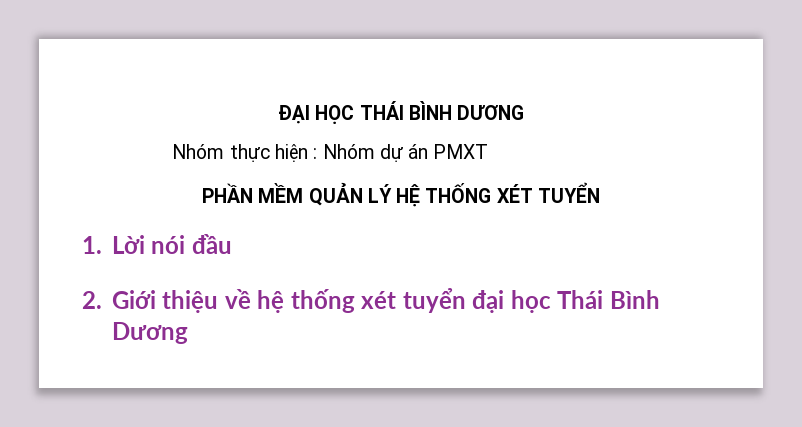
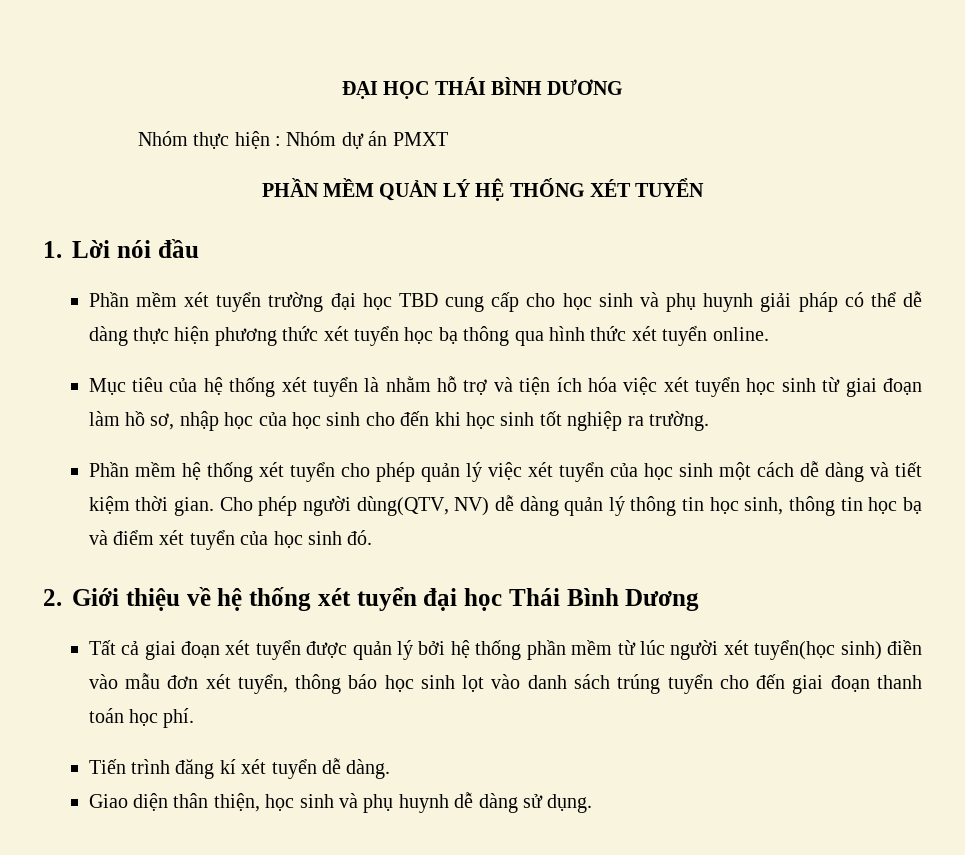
+ Phần mềm xét tuyển trường đại học TBD cung cấp cho học sinh và phụ huynh giải pháp có thể dễ dàng thực hiện phương thức xét tuyển học bạ thông qua hình thức xét tuyển online.
+ Mục tiêu của hệ thống xét tuyển là nhằm hỗ trợ và tiện ích hóa việc xét tuyển học sinh từ giai đoạn làm hồ sơ, nhập học của học sinh cho đến khi học sinh tốt nghiệp ra trường.
+ Phần mềm hệ thống xét tuyển cho phép quản lý việc xét tuyển của học sinh một cách dễ dàng và tiết kiệm thời gian. Cho phép người dùng(QTV, NV) dễ dàng quản lý thông tin học sinh, thông tin học bạ và điểm xét tuyển của học sinh đó.
+ Tất cả giai đoạn xét tuyển được quản lý bởi hệ thống phần mềm từ lúc người xét tuyển(học sinh) điền vào mẫu đơn xét tuyển, thông báo học sinh lọt vào danh sách trúng tuyển cho đến giai đoạn thanh toán học phí.
+ Tiến trình đăng kí xét tuyển dễ dàng.
+ Giao diện thân thiện, học sinh và phụ huynh dễ dàng sử dụng.

